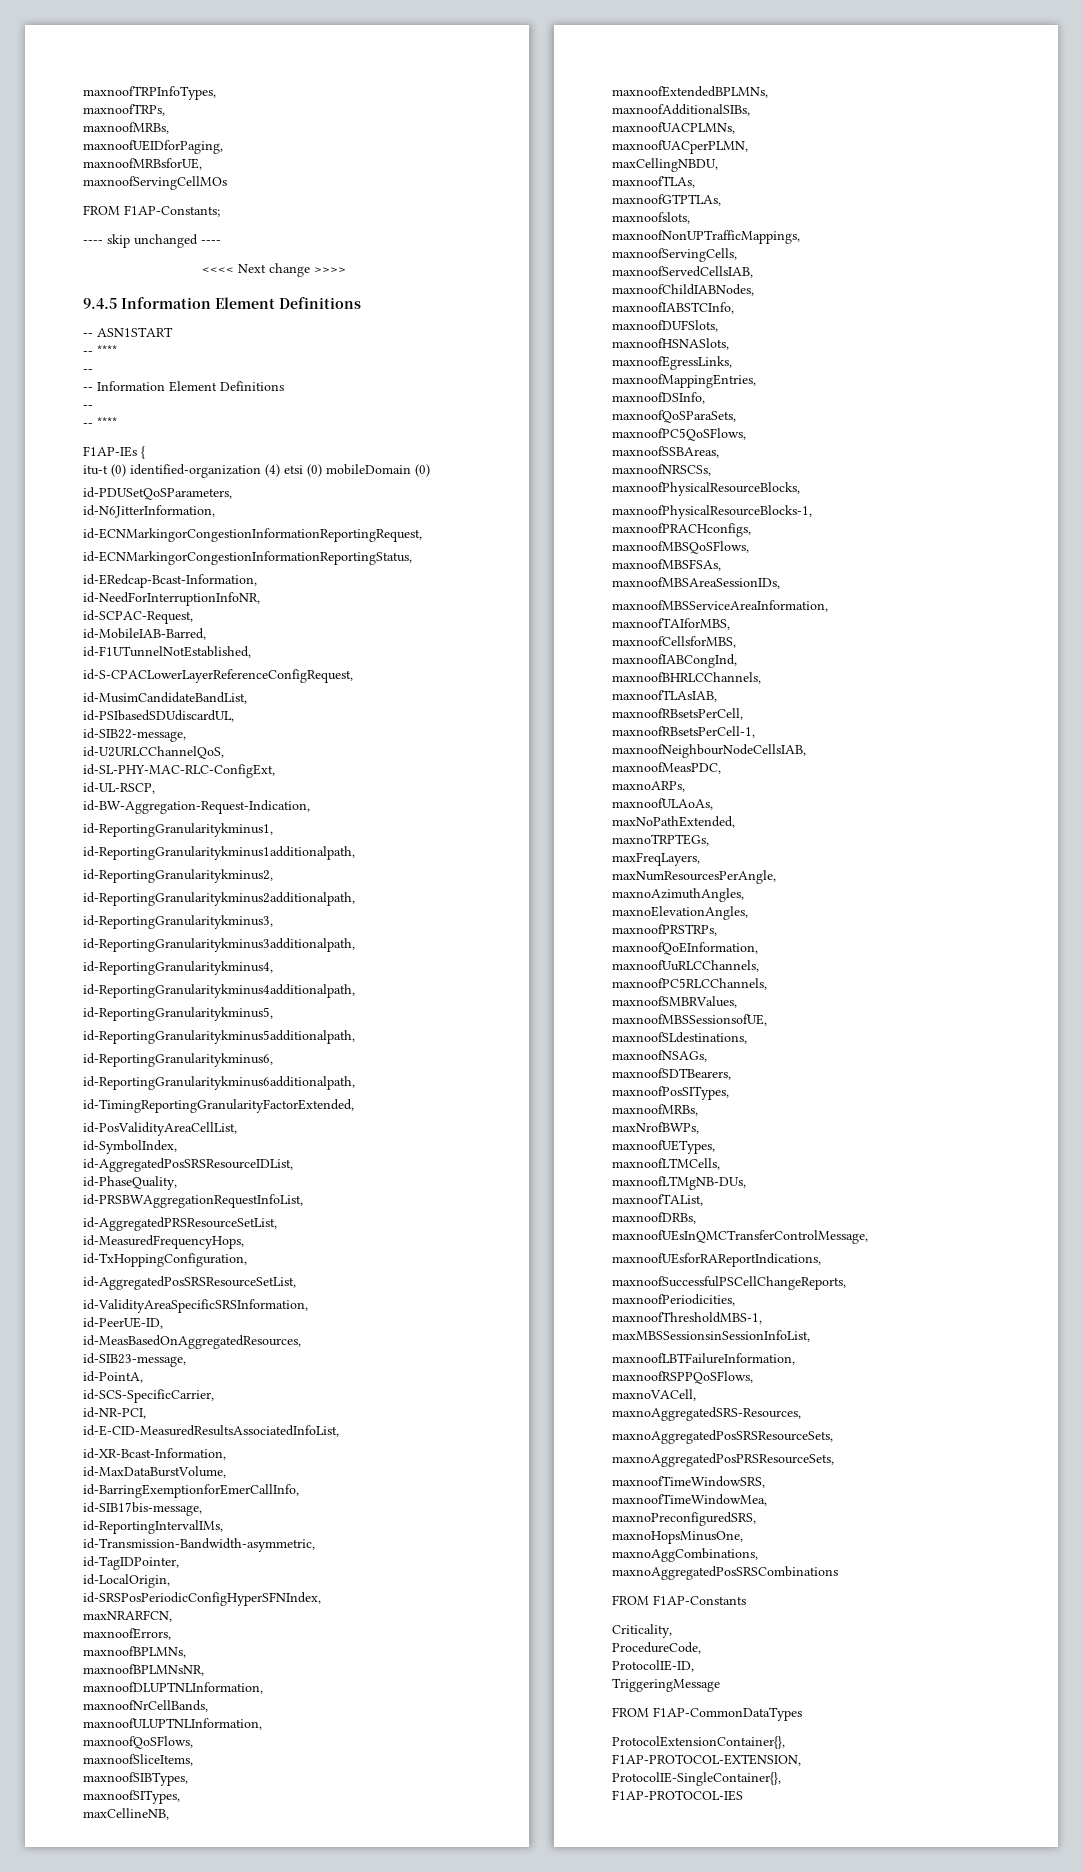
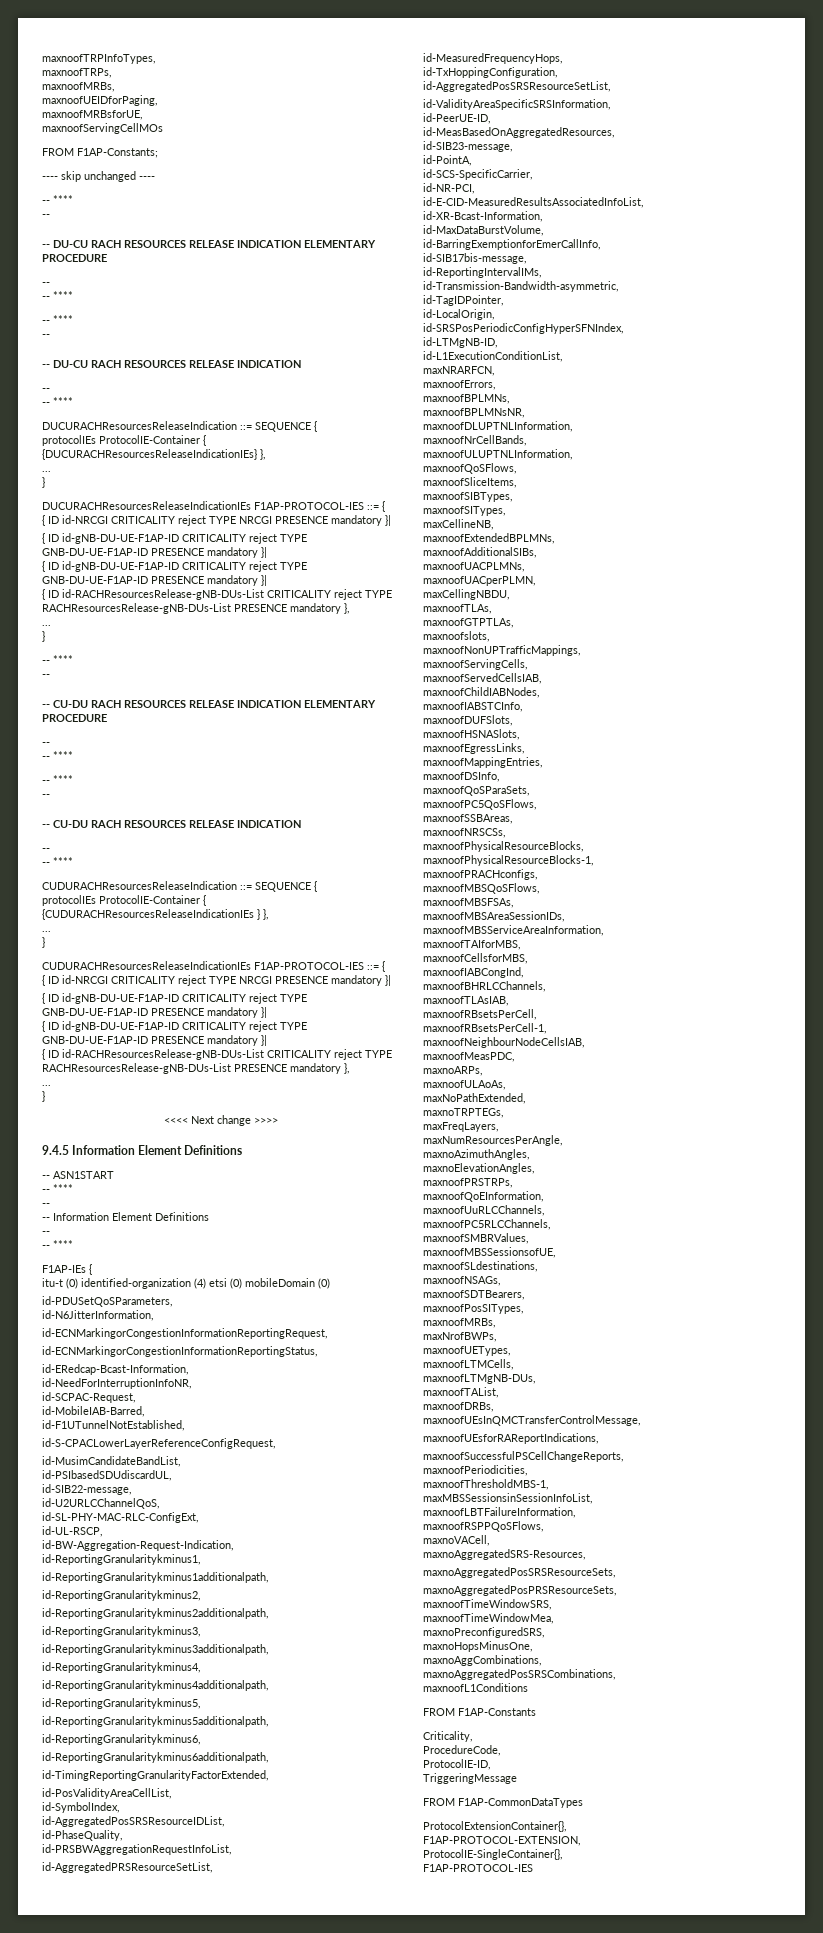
  ---- skip unchanged ----
+ -- ****
+ --
+ -- DU-CU RACH RESOURCES RELEASE INDICATION ELEMENTARY PROCEDURE
+ --
+ -- ****
+ -- ****
+ --
+ -- DU-CU RACH RESOURCES RELEASE INDICATION
+ --
+ -- ****
+ DUCURACHResourcesReleaseIndication ::= SEQUENCE {
+ protocolIEs ProtocolIE-Container { {DUCURACHResourcesReleaseIndicationIEs} },
+ ...
+ }
+ DUCURACHResourcesReleaseIndicationIEs F1AP-PROTOCOL-IES ::= {
+ { ID id-NRCGI CRITICALITY reject TYPE NRCGI PRESENCE mandatory }|
+ { ID id-gNB-DU-UE-F1AP-ID CRITICALITY reject TYPE GNB-DU-UE-F1AP-ID PRESENCE mandatory }|
+ { ID id-gNB-DU-UE-F1AP-ID CRITICALITY reject TYPE GNB-DU-UE-F1AP-ID PRESENCE mandatory }|
+ { ID id-RACHResourcesRelease-gNB-DUs-List CRITICALITY reject TYPE RACHResourcesRelease-gNB-DUs-List PRESENCE mandatory },
+ ...
+ }
+ -- ****
+ --
+ -- CU-DU RACH RESOURCES RELEASE INDICATION ELEMENTARY PROCEDURE
+ --
+ -- ****
+ -- ****
+ --
+ -- CU-DU RACH RESOURCES RELEASE INDICATION
+ --
+ -- ****
+ CUDURACHResourcesReleaseIndication ::= SEQUENCE {
+ protocolIEs ProtocolIE-Container { {CUDURACHResourcesReleaseIndicationIEs } },
+ ...
+ }
+ CUDURACHResourcesReleaseIndicationIEs F1AP-PROTOCOL-IES ::= {
+ { ID id-NRCGI CRITICALITY reject TYPE NRCGI PRESENCE mandatory }|
+ { ID id-gNB-DU-UE-F1AP-ID CRITICALITY reject TYPE GNB-DU-UE-F1AP-ID PRESENCE mandatory }|
+ { ID id-gNB-DU-UE-F1AP-ID CRITICALITY reject TYPE GNB-DU-UE-F1AP-ID PRESENCE mandatory }|
+ { ID id-RACHResourcesRelease-gNB-DUs-List CRITICALITY reject TYPE RACHResourcesRelease-gNB-DUs-List PRESENCE mandatory },
+ ...
+ }
+ id-LTMgNB-ID,
+ id-L1ExecutionConditionList,
- maxnoAggregatedPosSRSCombinations
+ maxnoAggregatedPosSRSCombinations,
+ maxnoofL1Conditions

